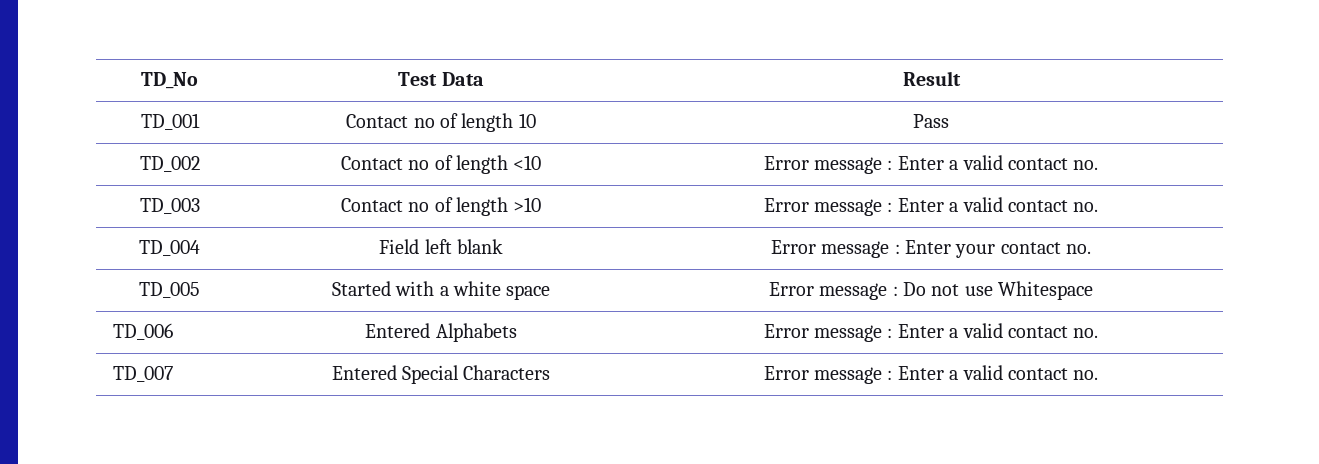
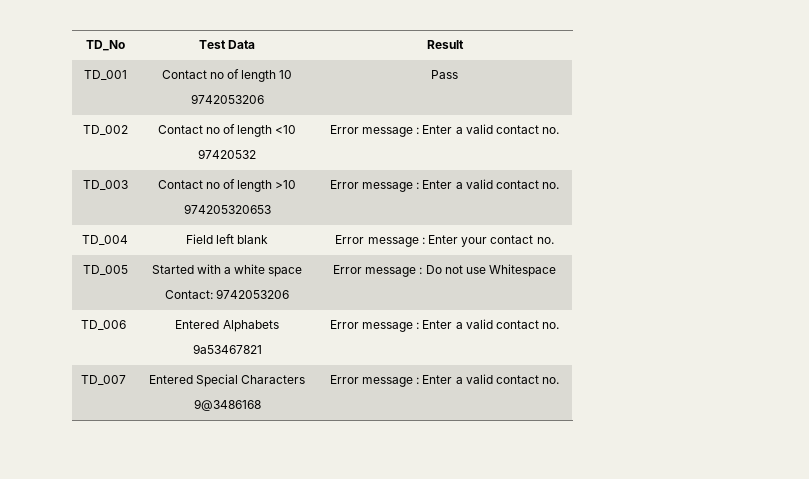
- TD_001 | Contact no of length 10 | Pass
+ TD_001 | Contact no of length 10
+ 9742053206 | Pass
- TD_002 | Contact no of length <10 | Error message : Enter a valid contact no.
+ TD_002 | Contact no of length <10
+ 97420532 | Error message : Enter a valid contact no.
- TD_003 | Contact no of length >10 | Error message : Enter a valid contact no.
+ TD_003 | Contact no of length >10
+ 974205320653 | Error message : Enter a valid contact no.
- TD_005 | Started with a white space | Error message : Do not use Whitespace
+ TD_005 | Started with a white space
+ Contact: 9742053206 | Error message : Do not use Whitespace
- TD_006 | Entered Alphabets | Error message : Enter a valid contact no.
+ TD_006 | Entered Alphabets
+ 9a53467821 | Error message : Enter a valid contact no.
- TD_007 | Entered Special Characters | Error message : Enter a valid contact no.
+ TD_007 | Entered Special Characters
+ 9@3486168 | Error message : Enter a valid contact no.

